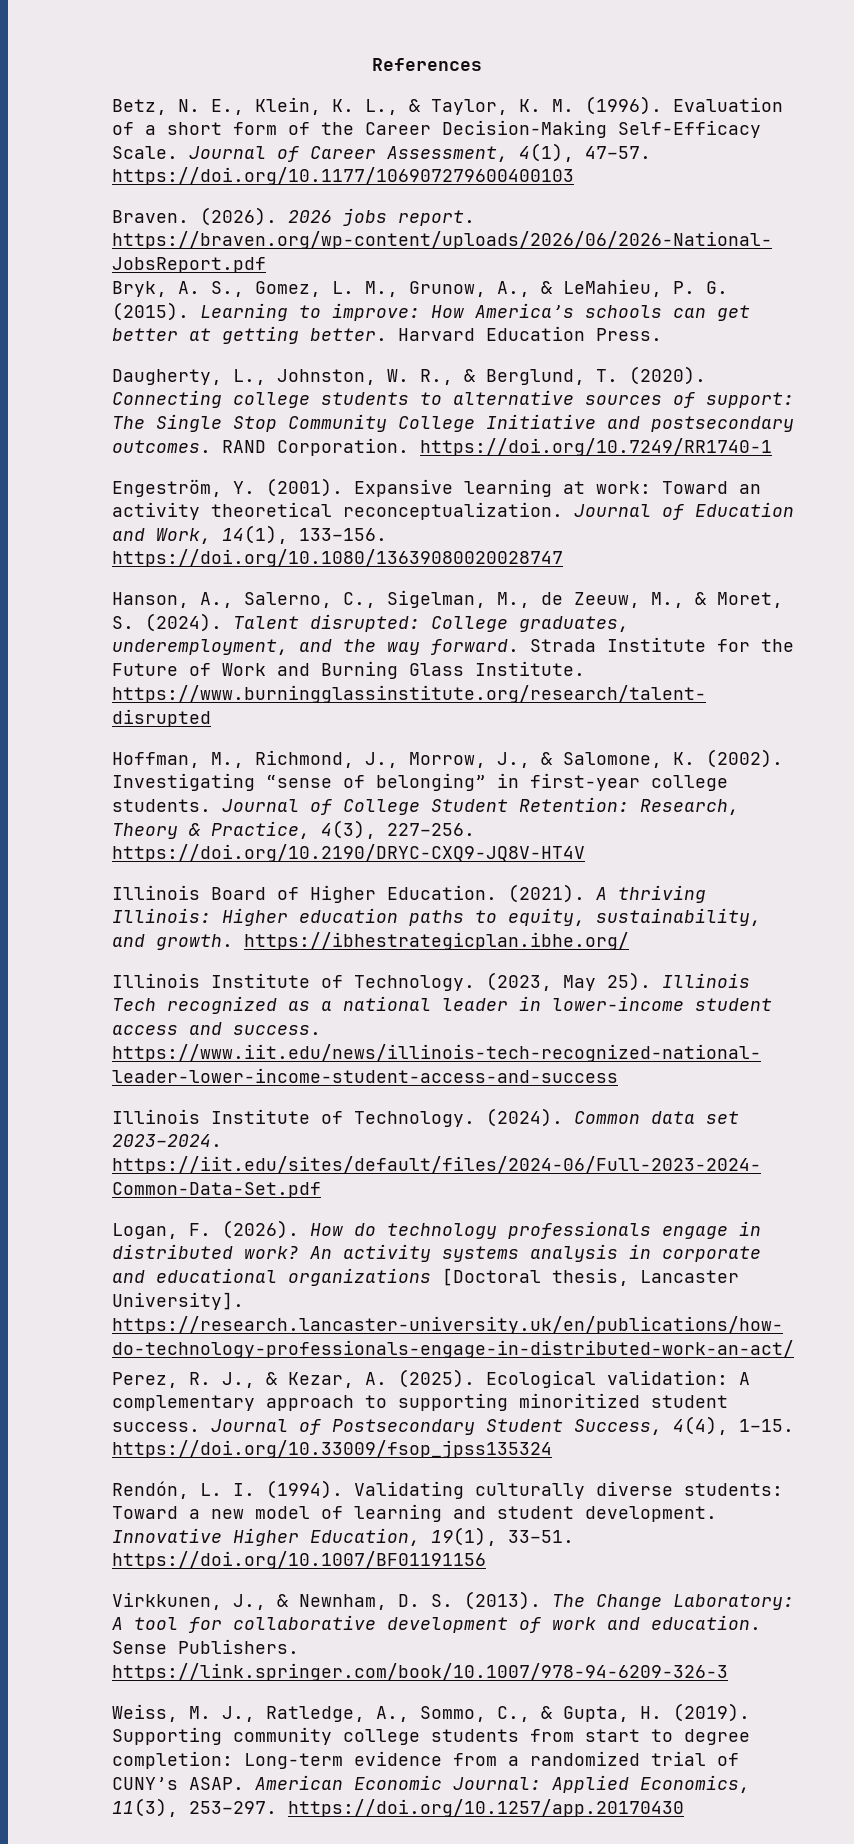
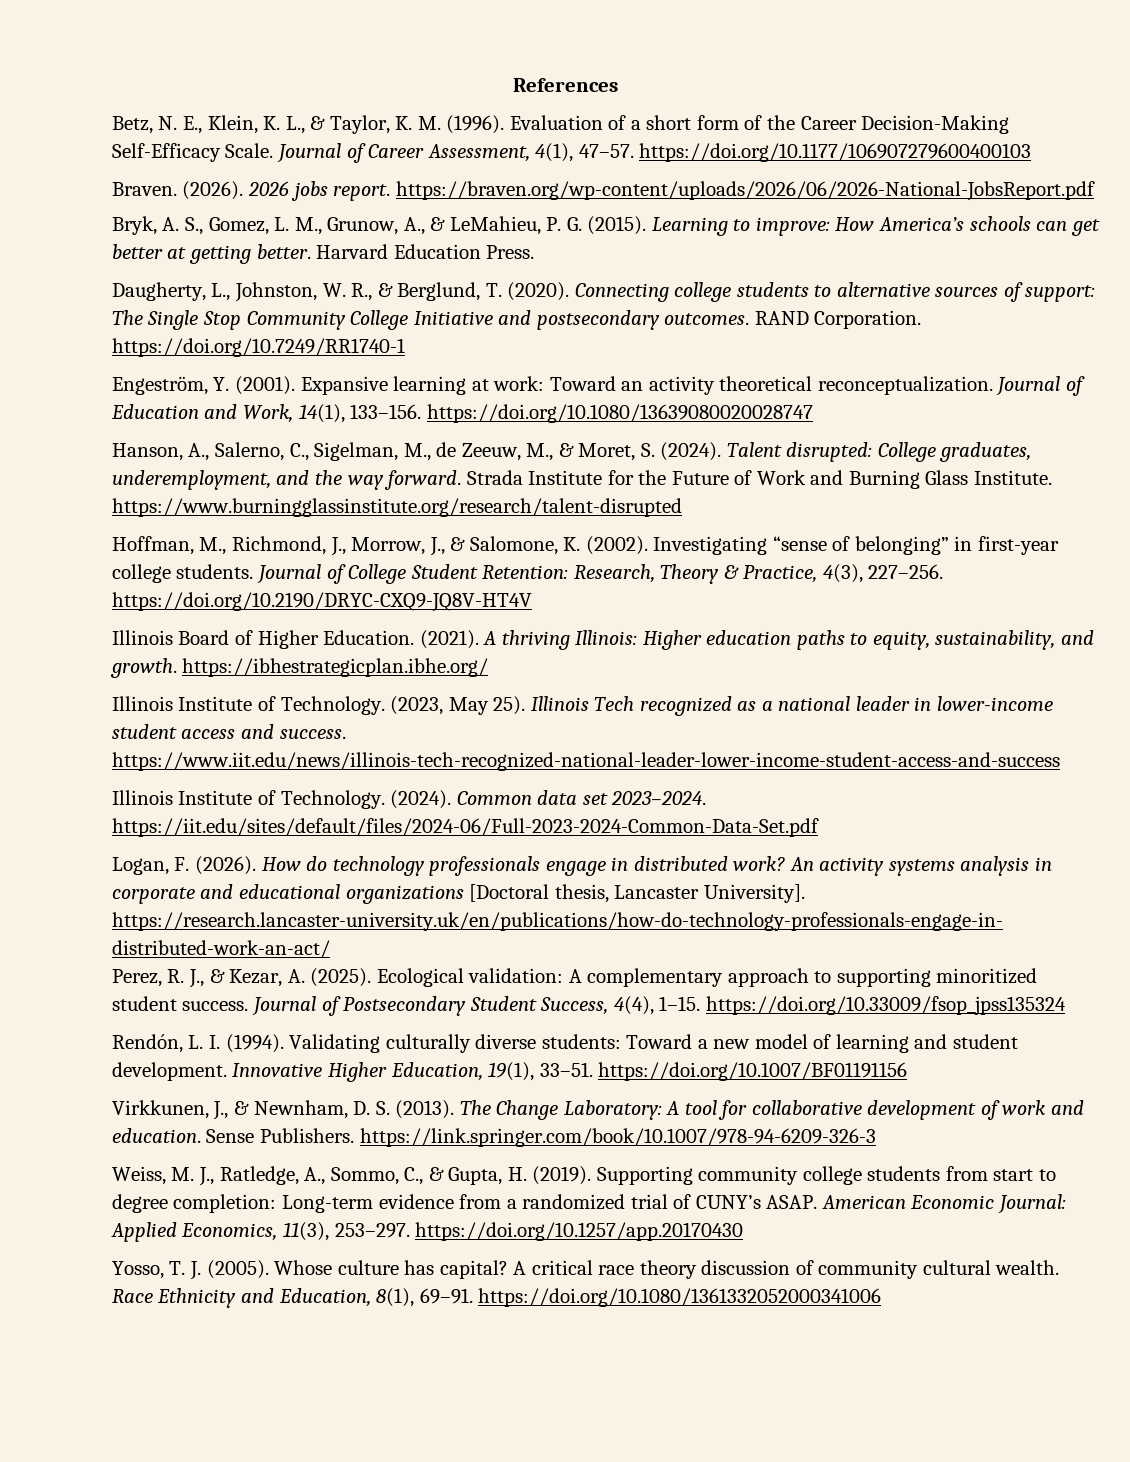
+ Yosso, T. J. (2005). Whose culture has capital? A critical race theory discussion of community cultural wealth. Race Ethnicity and Education, 8(1), 69–91. https://doi.org/10.1080/1361332052000341006

